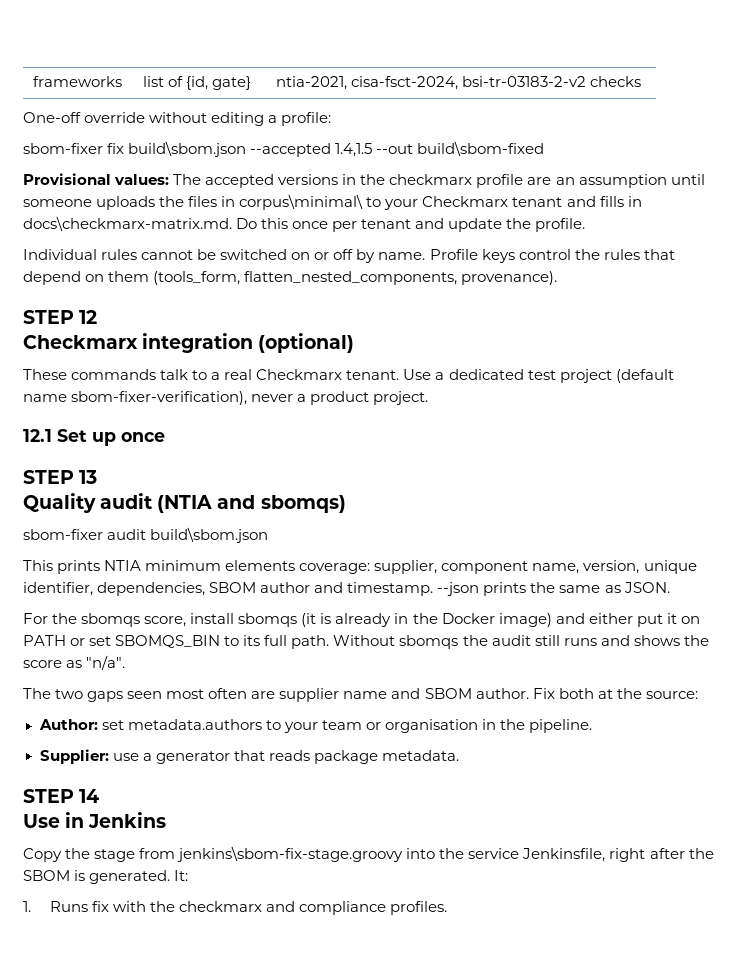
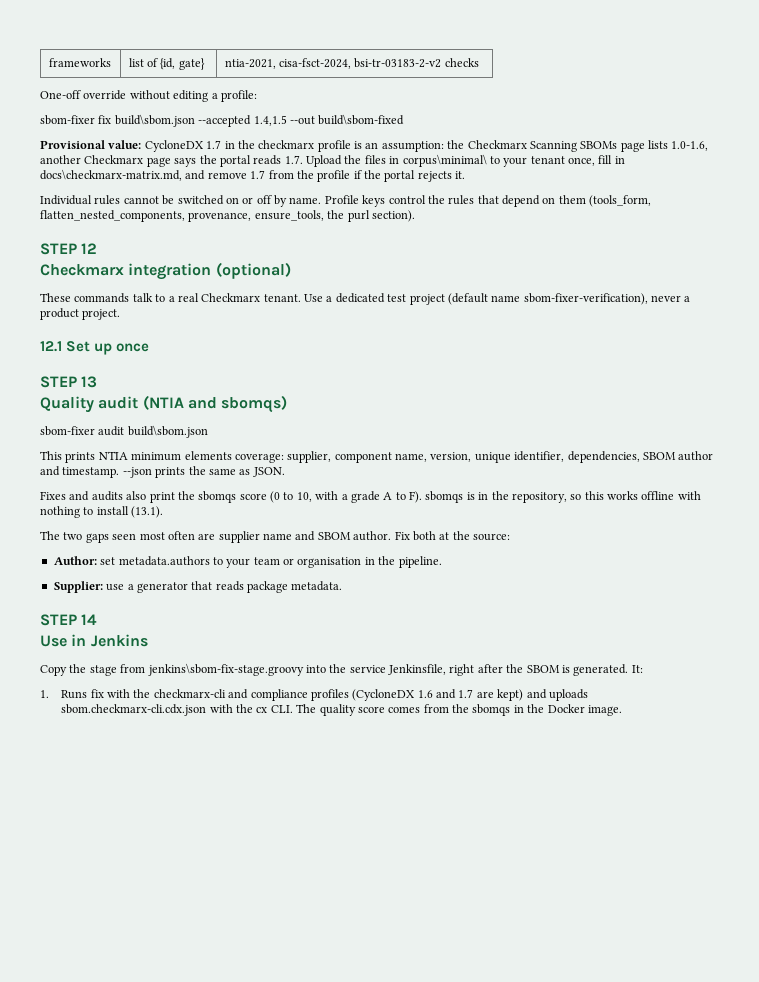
- Provisional values: The accepted versions in the checkmarx profile are an assumption until someone uploads the files in corpus\minimal\ to your Checkmarx tenant and fills in docs\checkmarx-matrix.md. Do this once per tenant and update the profile.
+ Provisional value: CycloneDX 1.7 in the checkmarx profile is an assumption: the Checkmarx Scanning SBOMs page lists 1.0-1.6, another Checkmarx page says the portal reads 1.7. Upload the files in corpus\minimal\ to your tenant once, fill in docs\checkmarx-matrix.md, and remove 1.7 from the profile if the portal rejects it.
- Profile keys control the rules that depend on them (tools_form, flatten_nested_components, provenance).
+ Profile keys control the rules that depend on them (tools_form, flatten_nested_components, provenance, ensure_tools, the purl section).
- For the sbomqs score, install sbomqs (it is already in the Docker image) and either put it on PATH or set SBOMQS_BIN to its full path. Without sbomqs the audit still runs and shows the score as "n/a".
+ Fixes and audits also print the sbomqs score (0 to 10, with a grade A to F). sbomqs is in the repository, so this works offline with nothing to install (13.1).
- 1. Runs fix with the checkmarx and compliance profiles.
+ 1. Runs fix with the checkmarx-cli and compliance profiles (CycloneDX 1.6 and 1.7 are kept) and uploads sbom.checkmarx-cli.cdx.json with the cx CLI. The quality score comes from the sbomqs in the Docker image.

